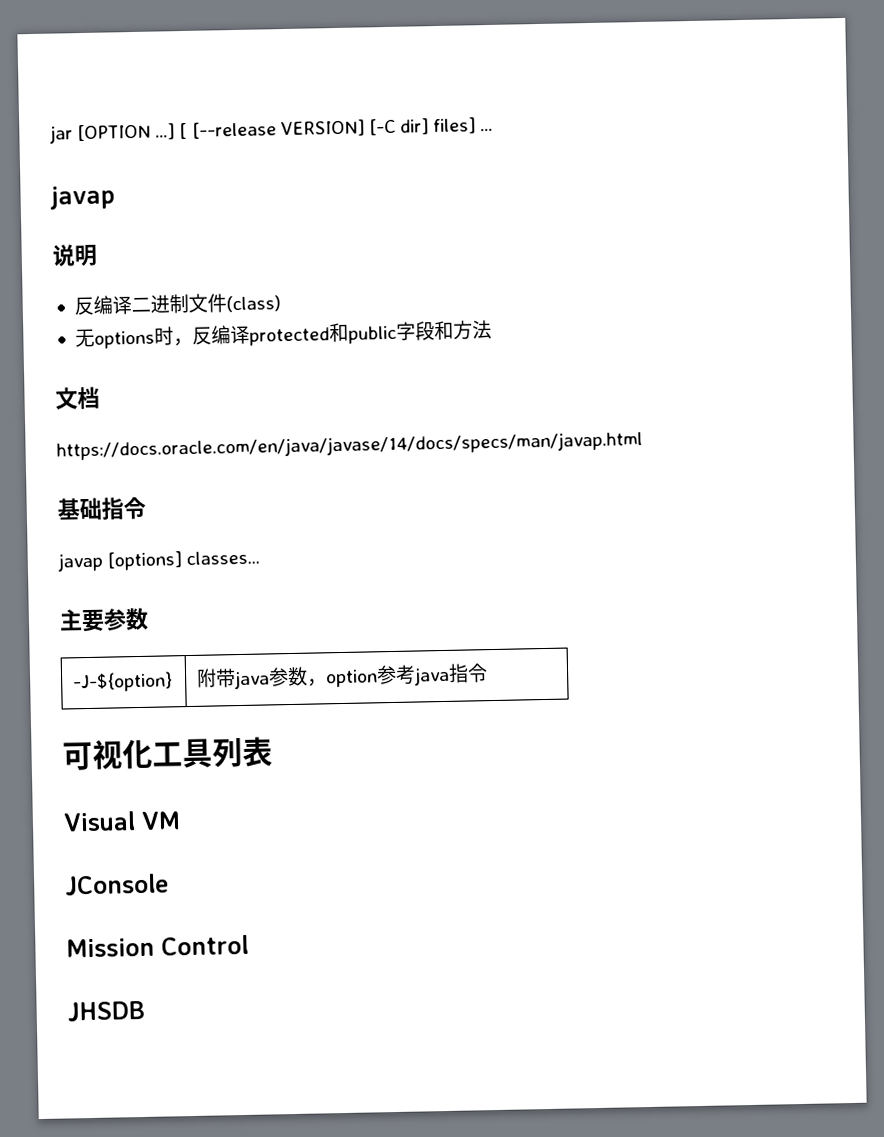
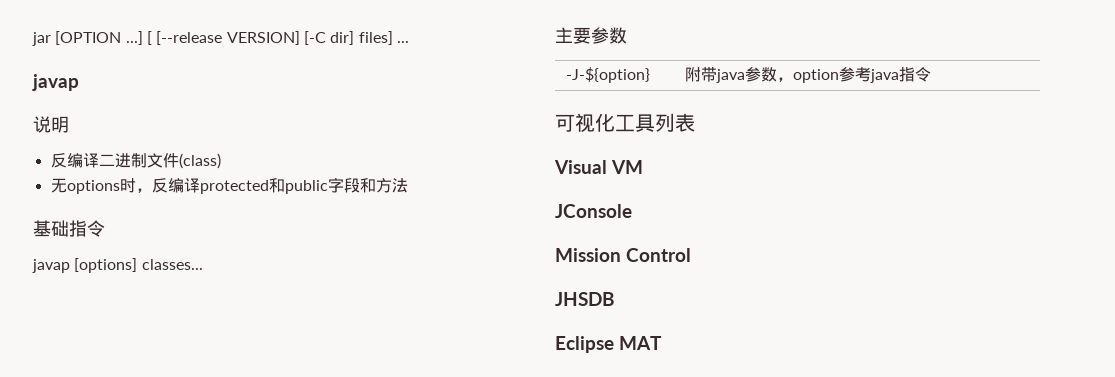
- 文档
- https://docs.oracle.com/en/java/javase/14/docs/specs/man/javap.html
+ Eclipse MAT

